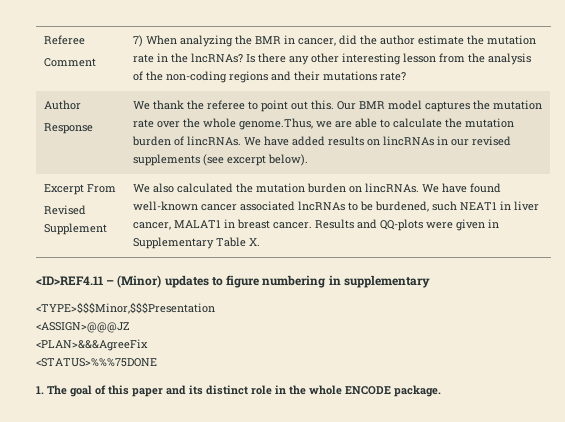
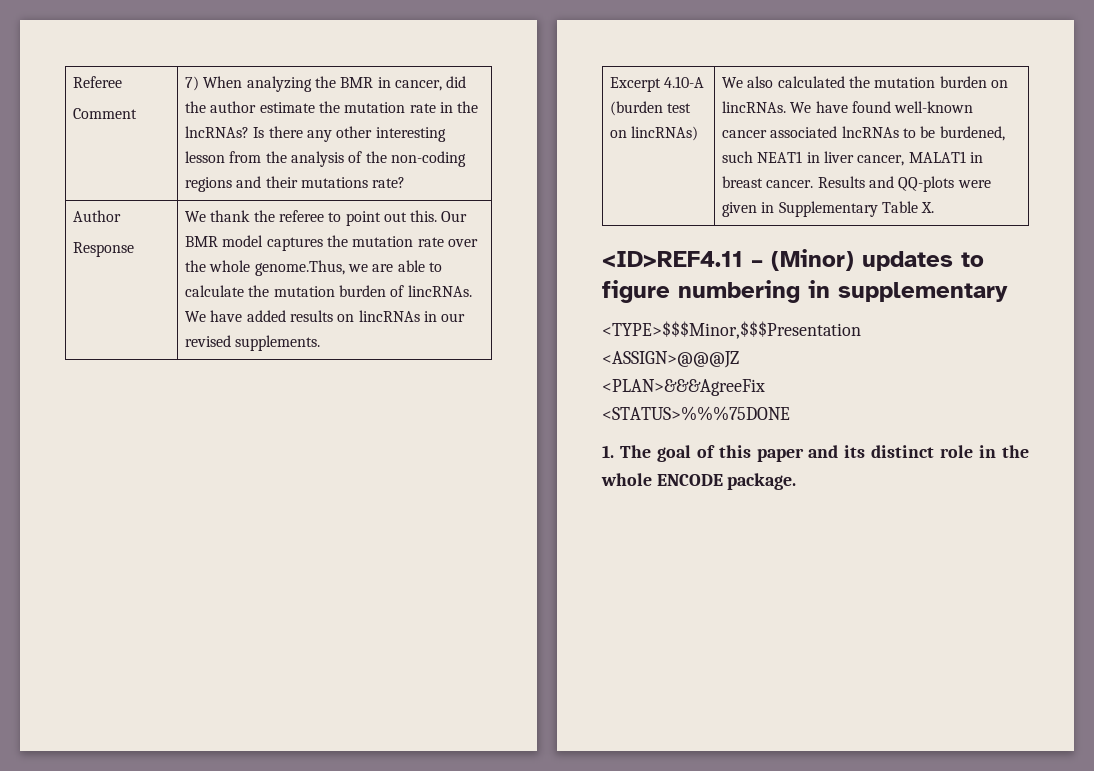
- We have added results on lincRNAs in our revised supplements (see excerpt below).
- Excerpt From
- Revised Supplement | We also calculated the mutation burden on lincRNAs. We have found well-known cancer associated lncRNAs to be burdened, such NEAT1 in liver cancer, MALAT1 in breast cancer. Results and QQ-plots were given in Supplementary Table X.
+ We have added results on lincRNAs in our revised supplements.
+ Excerpt 4.10-A (burden test on lincRNAs) | We also calculated the mutation burden on lincRNAs. We have found well-known cancer associated lncRNAs to be burdened, such NEAT1 in liver cancer, MALAT1 in breast cancer. Results and QQ-plots were given in Supplementary Table X.

